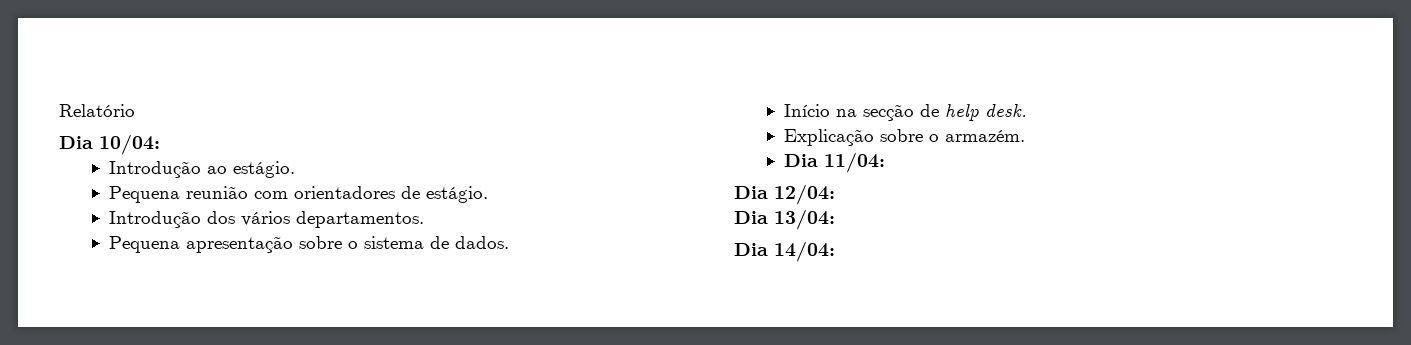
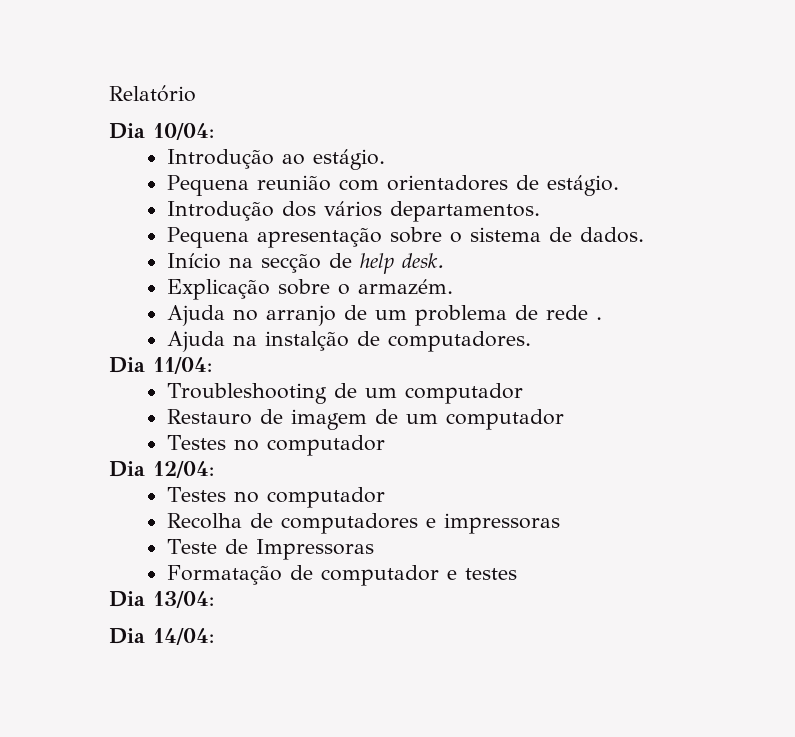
+ Ajuda no arranjo de um problema de rede .
+ Ajuda na instalção de computadores.
  Dia 11/04:
+ Troubleshooting de um computador
+ Restauro de imagem de um computador
+ Testes no computador
  Dia 12/04:
+ Testes no computador
+ Recolha de computadores e impressoras
+ Teste de Impressoras
+ Formatação de computador e testes

